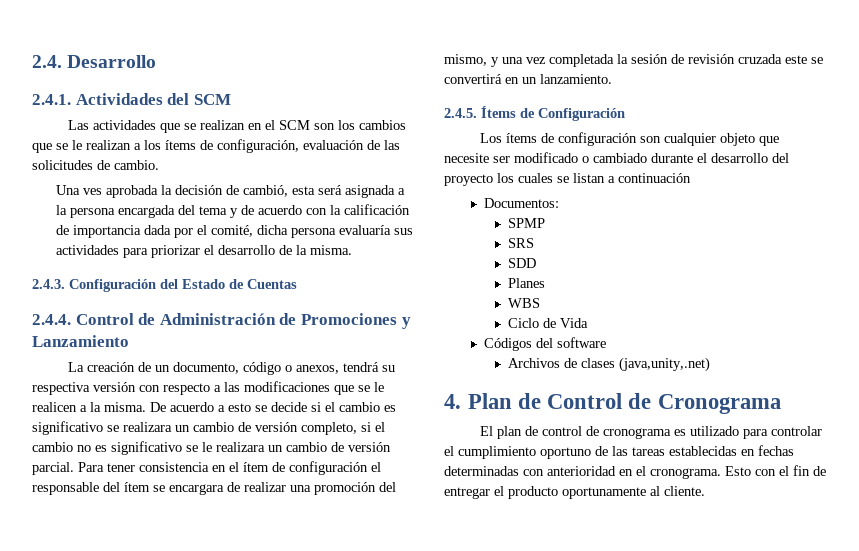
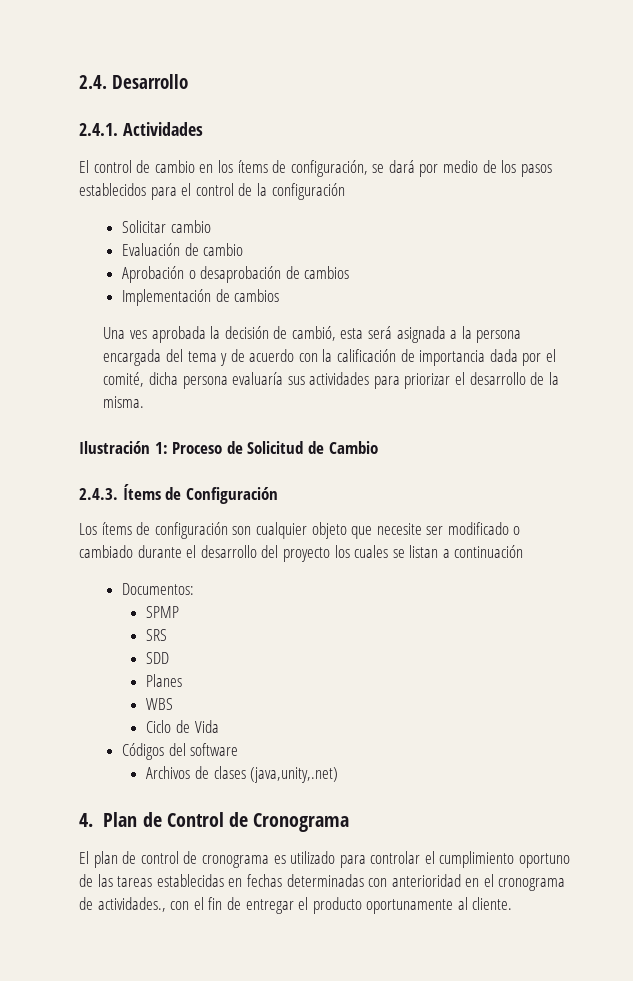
- 2.4.1. Actividades del SCM
- Las actividades que se realizan en el SCM son los cambios que se le realizan a los ítems de configuración, evaluación de las solicitudes de cambio.
+ 2.4.1. Actividades
+ El control de cambio en los ítems de configuración, se dará por medio de los pasos establecidos para el control de la configuración
+ Solicitar cambio
+ Evaluación de cambio
+ Aprobación o desaprobación de cambios
+ Implementación de cambios
- 2.4.3. Configuración del Estado de Cuentas
- 2.4.4. Control de Administración de Promociones y Lanzamiento
- La creación de un documento, código o anexos, tendrá su respectiva versión con respecto a las modificaciones que se le realicen a la misma. De acuerdo a esto se decide si el cambio es significativo se realizara un cambio de versión completo, si el cambio no es significativo se le realizara un cambio de versión parcial. Para tener consistencia en el ítem de configuración el responsable del ítem se encargara de realizar una promoción del mismo, y una vez completada la sesión de revisión cruzada este se convertirá en un lanzamiento.
- 2.4.5. Ítems de Configuración
+ Ilustración 1: Proceso de Solicitud de Cambio
+ 2.4.3. Ítems de Configuración
- El plan de control de cronograma es utilizado para controlar el cumplimiento oportuno de las tareas establecidas en fechas determinadas con anterioridad en el cronograma. Esto con el fin de entregar el producto oportunamente al cliente.
+ El plan de control de cronograma es utilizado para controlar el cumplimiento oportuno de las tareas establecidas en fechas determinadas con anterioridad en el cronograma de actividades., con el fin de entregar el producto oportunamente al cliente.

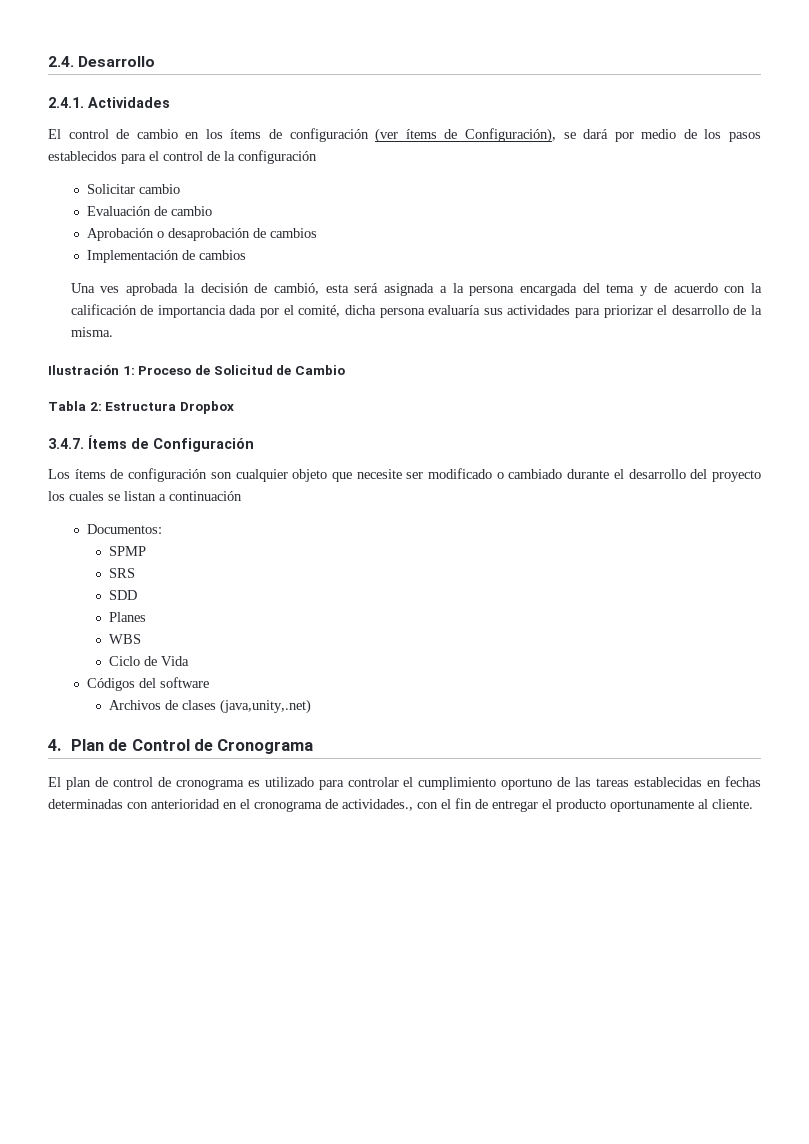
- El control de cambio en los ítems de configuración, se dará por medio de los pasos establecidos para el control de la configuración
+ El control de cambio en los ítems de configuración (ver ítems de Configuración), se dará por medio de los pasos establecidos para el control de la configuración
- 2.4.3. Ítems de Configuración
+ Tabla 2: Estructura Dropbox
+ 3.4.7. Ítems de Configuración

